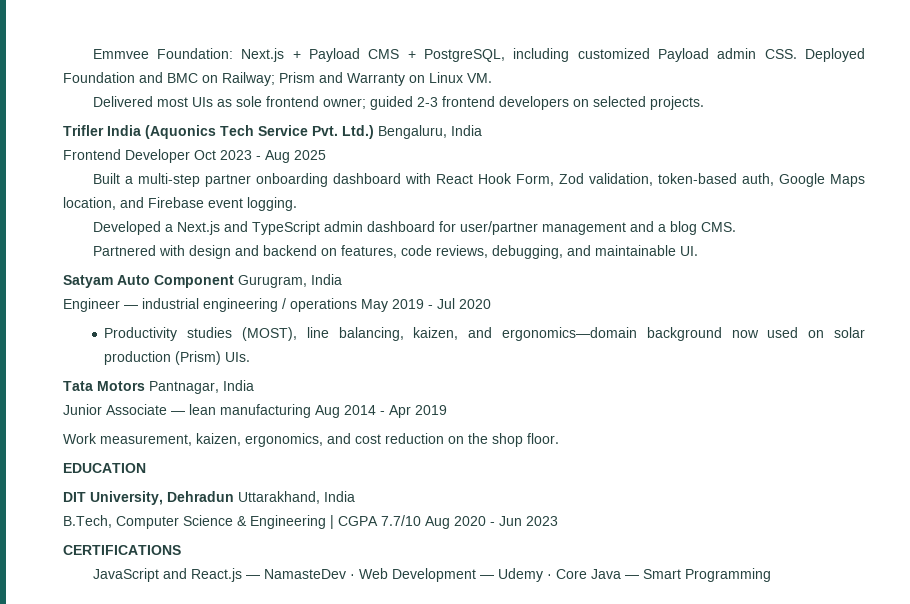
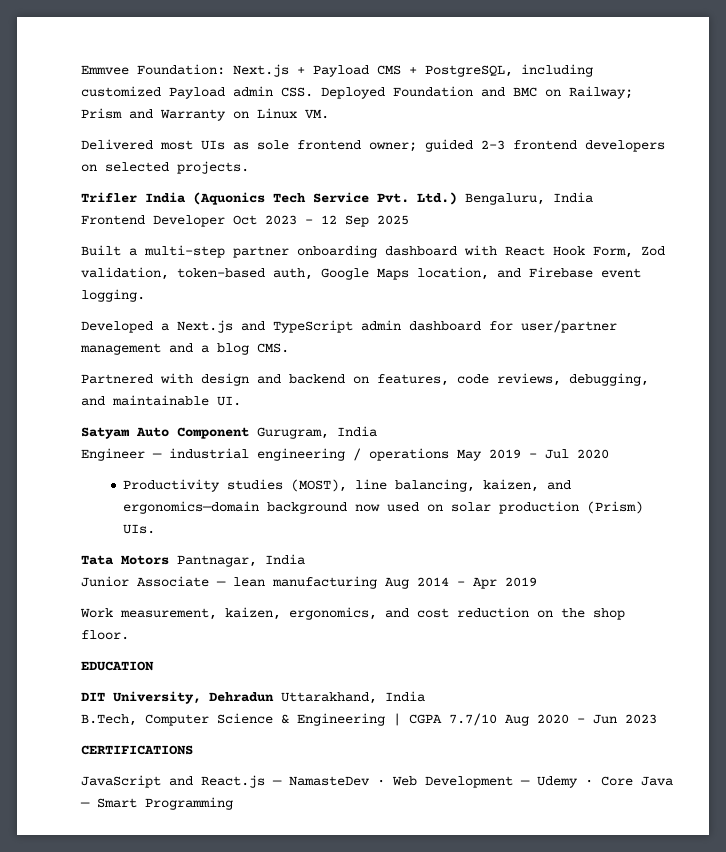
- Frontend Developer Oct 2023 - Aug 2025
+ Frontend Developer Oct 2023 - 12 Sep 2025

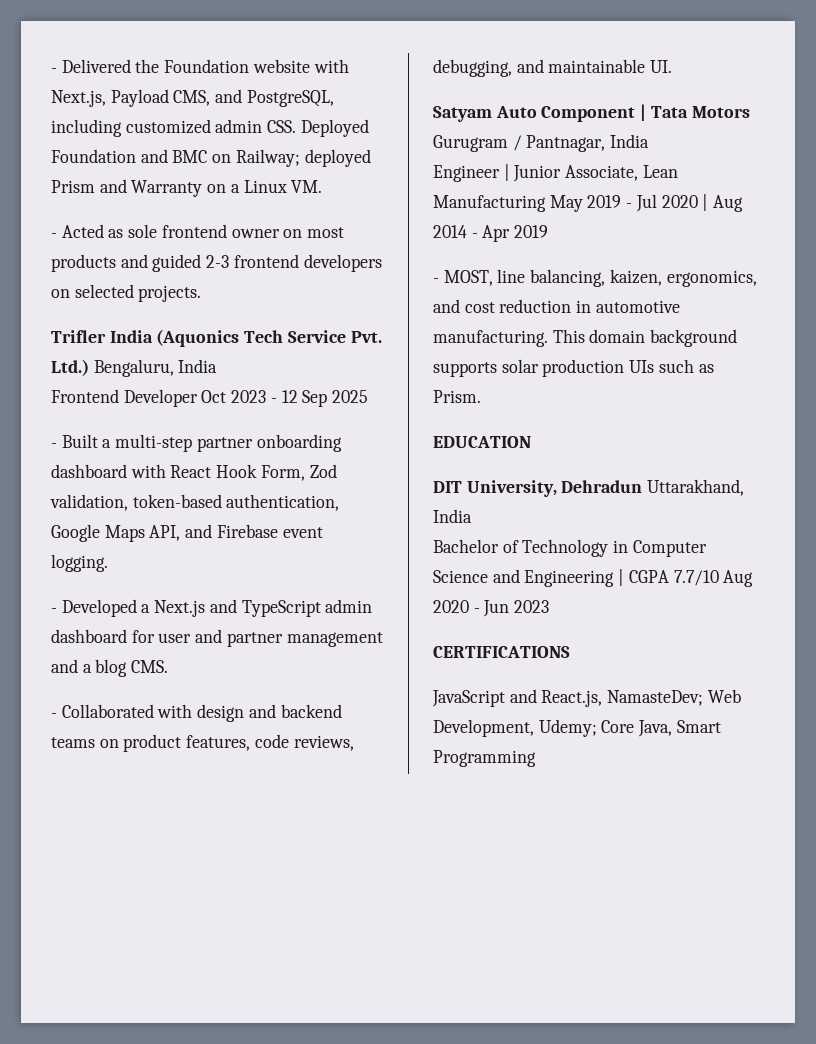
- Emmvee Foundation: Next.js + Payload CMS + PostgreSQL, including customized Payload admin CSS. Deployed Foundation and BMC on Railway; Prism and Warranty on Linux VM.
+ - Delivered the Foundation website with Next.js, Payload CMS, and PostgreSQL, including customized admin CSS. Deployed Foundation and BMC on Railway; deployed Prism and Warranty on a Linux VM.
- Delivered most UIs as sole frontend owner; guided 2-3 frontend developers on selected projects.
+ - Acted as sole frontend owner on most products and guided 2-3 frontend developers on selected projects.
- Built a multi-step partner onboarding dashboard with React Hook Form, Zod validation, token-based auth, Google Maps location, and Firebase event logging.
+ - Built a multi-step partner onboarding dashboard with React Hook Form, Zod validation, token-based authentication, Google Maps API, and Firebase event logging.
- Developed a Next.js and TypeScript admin dashboard for user/partner management and a blog CMS.
+ - Developed a Next.js and TypeScript admin dashboard for user and partner management and a blog CMS.
- Partnered with design and backend on features, code reviews, debugging, and maintainable UI.
+ - Collaborated with design and backend teams on product features, code reviews, debugging, and maintainable UI.
- Satyam Auto Component Gurugram, India
- Engineer — industrial engineering / operations May 2019 - Jul 2020
- Productivity studies (MOST), line balancing, kaizen, and ergonomics—domain background now used on solar production (Prism) UIs.
- Tata Motors Pantnagar, India
- Junior Associate — lean manufacturing Aug 2014 - Apr 2019
+ Satyam Auto Component | Tata Motors Gurugram / Pantnagar, India
+ Engineer | Junior Associate, Lean Manufacturing May 2019 - Jul 2020 | Aug 2014 - Apr 2019
- Work measurement, kaizen, ergonomics, and cost reduction on the shop floor.
+ - MOST, line balancing, kaizen, ergonomics, and cost reduction in automotive manufacturing. This domain background supports solar production UIs such as Prism.
- B.Tech, Computer Science & Engineering | CGPA 7.7/10 Aug 2020 - Jun 2023
+ Bachelor of Technology in Computer Science and Engineering | CGPA 7.7/10 Aug 2020 - Jun 2023
- JavaScript and React.js — NamasteDev · Web Development — Udemy · Core Java — Smart Programming
+ JavaScript and React.js, NamasteDev; Web Development, Udemy; Core Java, Smart Programming

